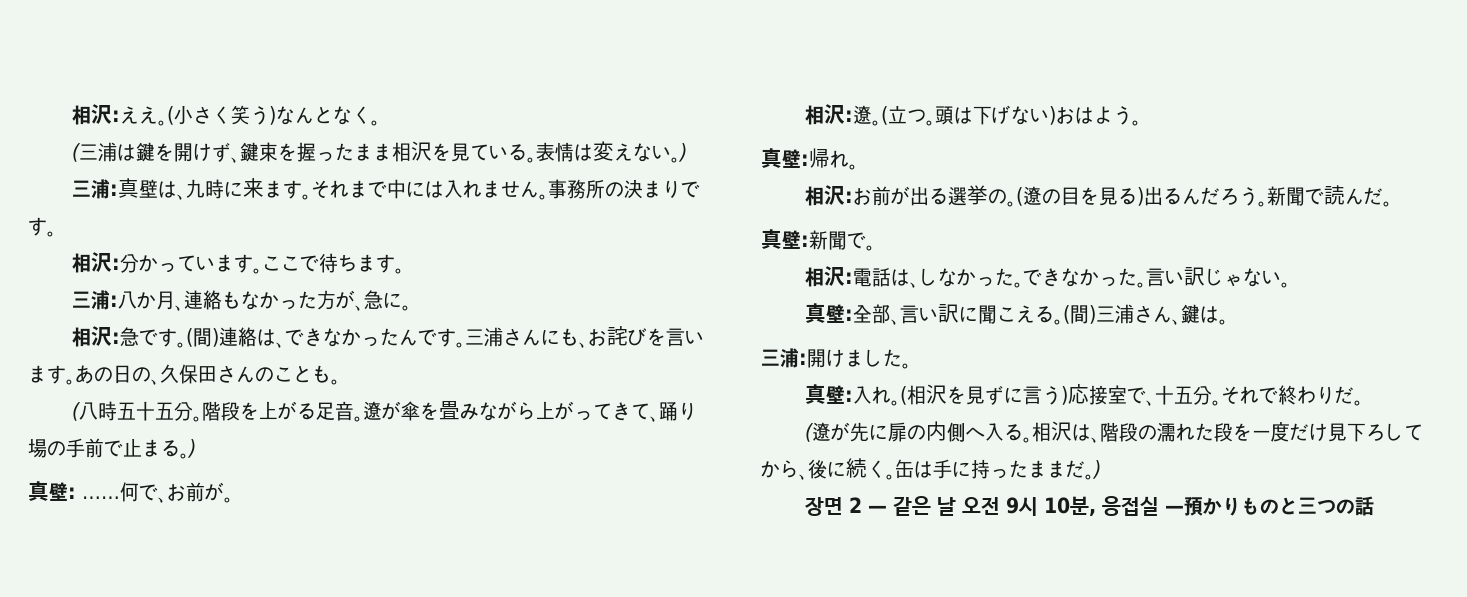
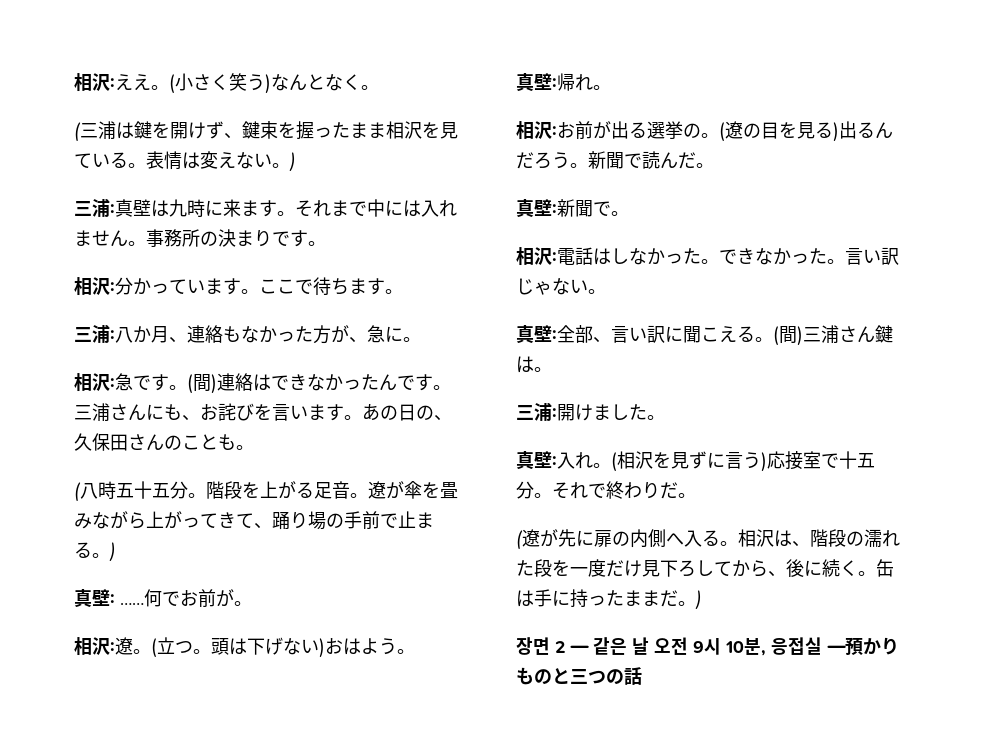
- 三浦:真壁は、九時に来ます。
+ 三浦:真壁は九時に来ます。
- (間)連絡は、できなかったんです。
+ (間)連絡はできなかったんです。
- 何で、お前が。
+ 何でお前が。
- 相沢:電話は、しなかった。
+ 相沢:電話はしなかった。
- (間)三浦さん、鍵は。
+ (間)三浦さん鍵は。
- (相沢を見ずに言う)応接室で、十五分。
+ (相沢を見ずに言う)応接室で十五分。

